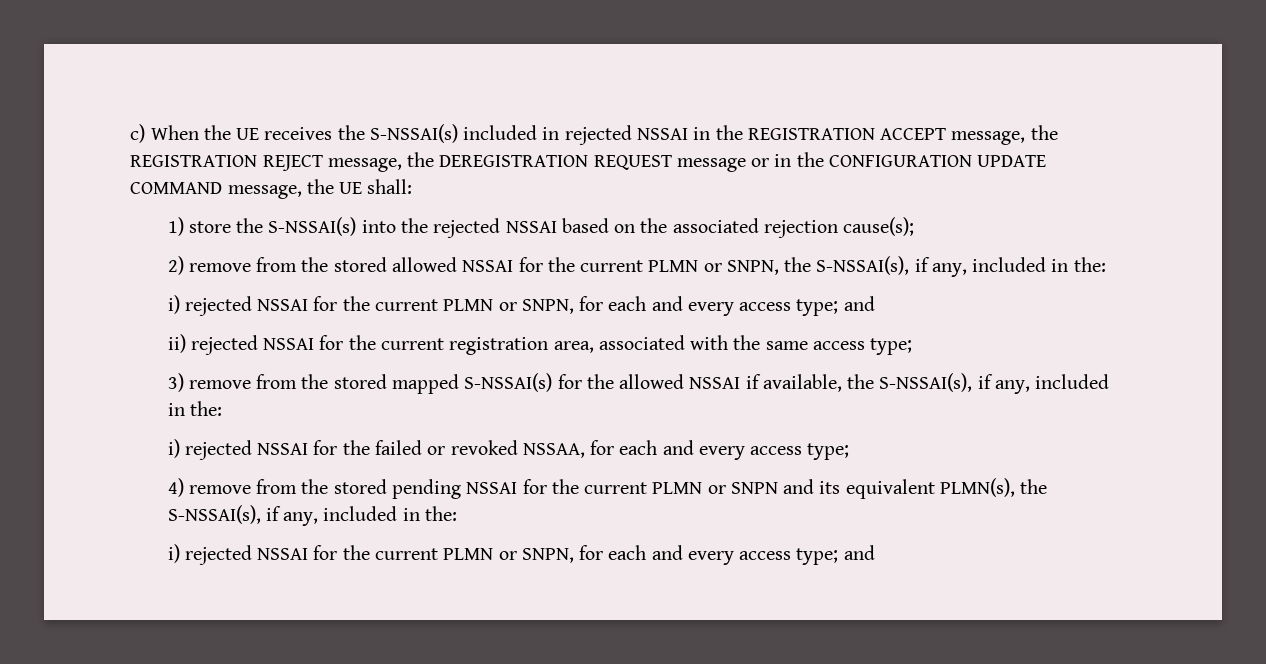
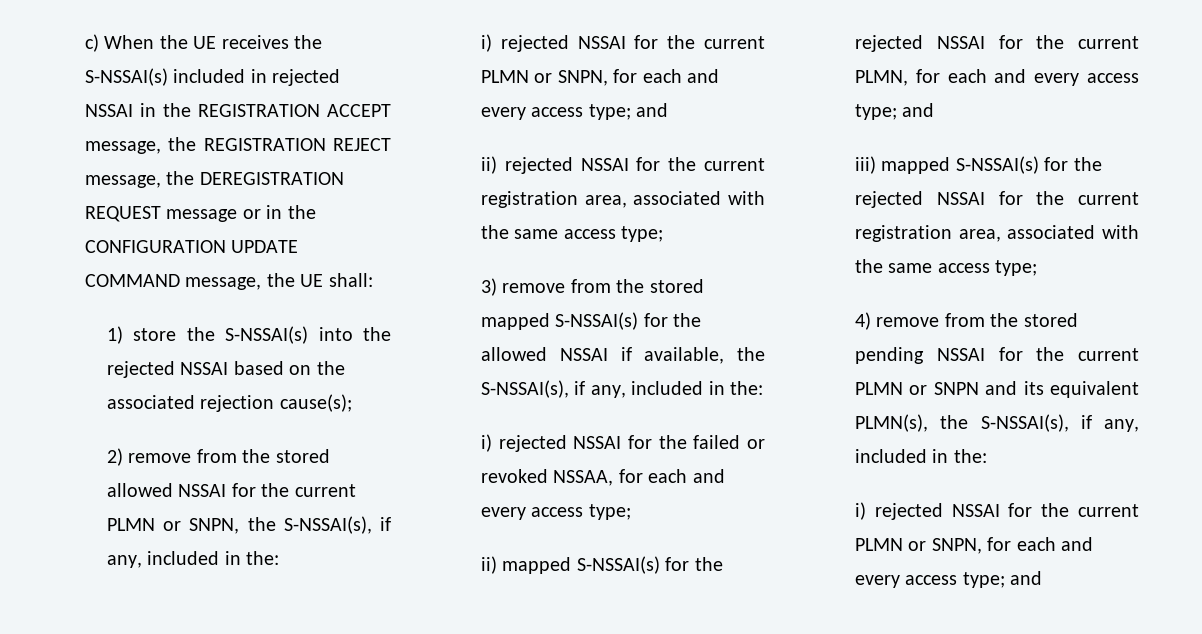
+ ii) mapped S-NSSAI(s) for the rejected NSSAI for the current PLMN, for each and every access type; and
+ iii) mapped S-NSSAI(s) for the rejected NSSAI for the current registration area, associated with the same access type;

